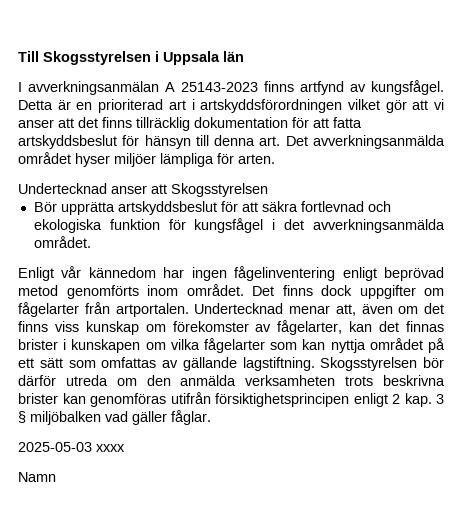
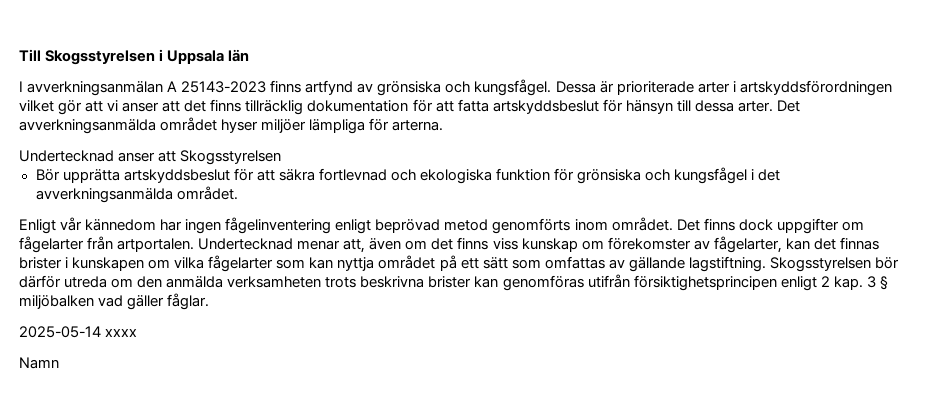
- I avverkningsanmälan A 25143-2023 finns artfynd av kungsfågel. Detta är en prioriterad art i artskyddsförordningen vilket gör att vi anser att det finns tillräcklig dokumentation för att fatta artskyddsbeslut för hänsyn till denna art. Det avverkningsanmälda området hyser miljöer lämpliga för arten.
+ I avverkningsanmälan A 25143-2023 finns artfynd av grönsiska och kungsfågel. Dessa är prioriterade arter i artskyddsförordningen vilket gör att vi anser att det finns tillräcklig dokumentation för att fatta artskyddsbeslut för hänsyn till dessa arter. Det avverkningsanmälda området hyser miljöer lämpliga för arterna.
- Bör upprätta artskyddsbeslut för att säkra fortlevnad och ekologiska funktion för kungsfågel i det avverkningsanmälda området.
+ Bör upprätta artskyddsbeslut för att säkra fortlevnad och ekologiska funktion för grönsiska och kungsfågel i det avverkningsanmälda området.
- 2025-05-03 xxxx
+ 2025-05-14 xxxx

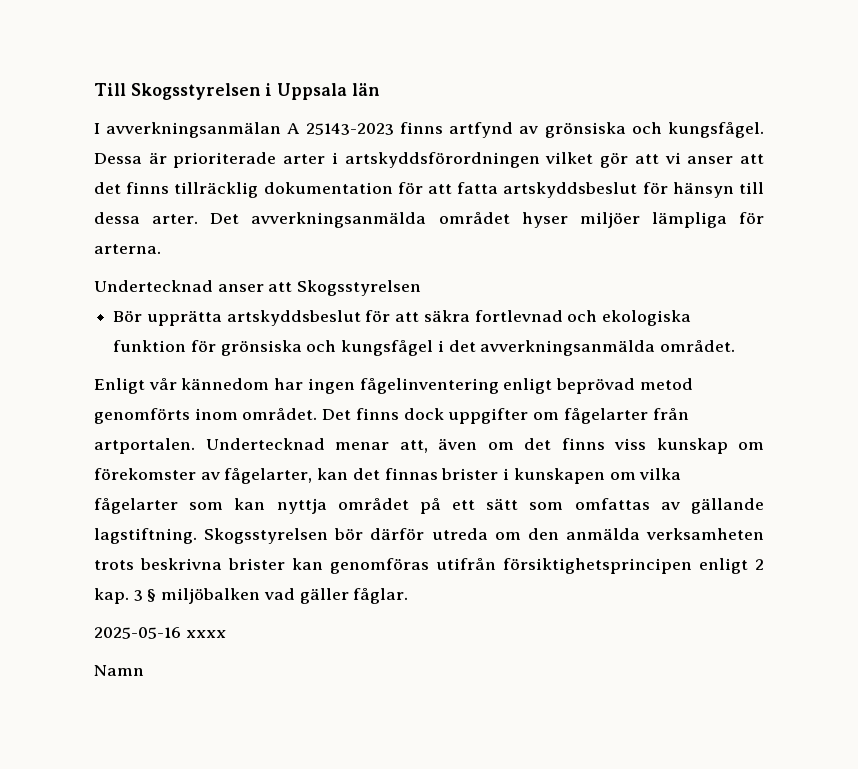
- 2025-05-14 xxxx
+ 2025-05-16 xxxx

